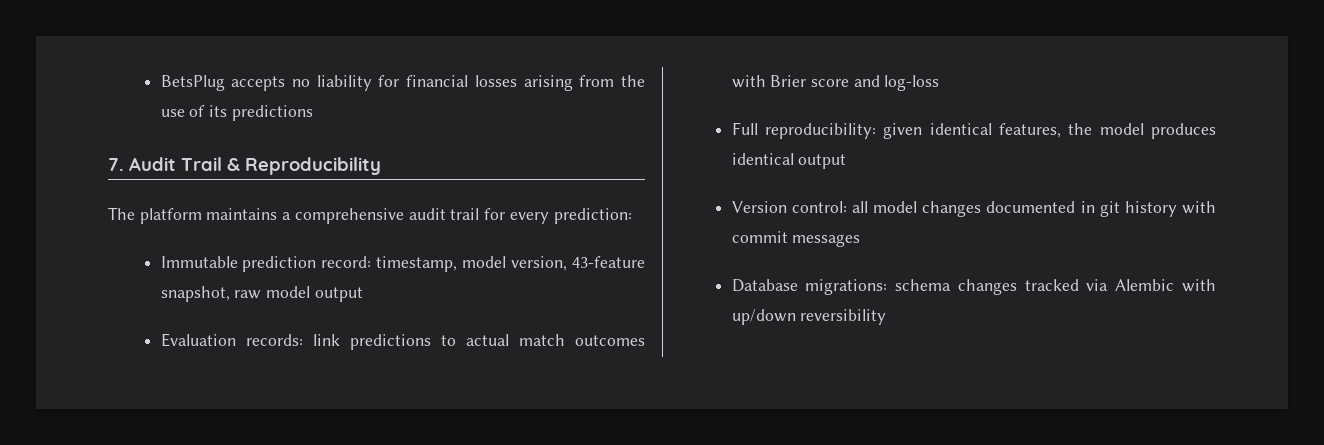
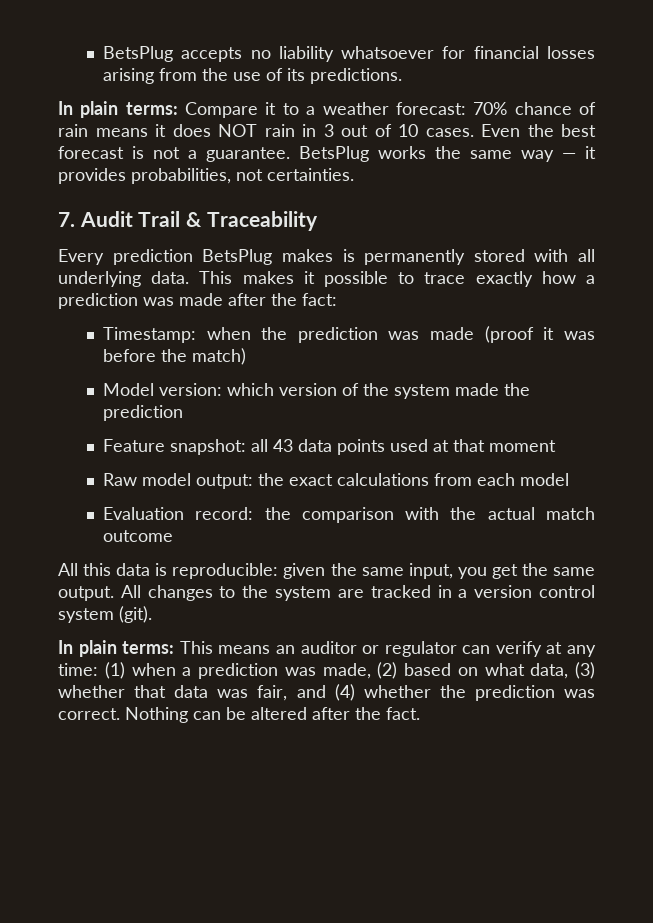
- BetsPlug accepts no liability for financial losses arising from the use of its predictions
- 7. Audit Trail & Reproducibility
- The platform maintains a comprehensive audit trail for every prediction:
- Immutable prediction record: timestamp, model version, 43-feature snapshot, raw model output
+ BetsPlug accepts no liability whatsoever for financial losses arising from the use of its predictions.
+ In plain terms: Compare it to a weather forecast: 70% chance of rain means it does NOT rain in 3 out of 10 cases. Even the best forecast is not a guarantee. BetsPlug works the same way — it provides probabilities, not certainties.
+ 7. Audit Trail & Traceability
+ Every prediction BetsPlug makes is permanently stored with all underlying data. This makes it possible to trace exactly how a prediction was made after the fact:
+ Timestamp: when the prediction was made (proof it was before the match)
+ Model version: which version of the system made the prediction
+ Feature snapshot: all 43 data points used at that moment
+ Raw model output: the exact calculations from each model
- Evaluation records: link predictions to actual match outcomes with Brier score and log-loss
- Full reproducibility: given identical features, the model produces identical output
- Version control: all model changes documented in git history with commit messages
- Database migrations: schema changes tracked via Alembic with up/down reversibility
+ Evaluation record: the comparison with the actual match outcome
+ All this data is reproducible: given the same input, you get the same output. All changes to the system are tracked in a version control system (git).
+ In plain terms: This means an auditor or regulator can verify at any time: (1) when a prediction was made, (2) based on what data, (3) whether that data was fair, and (4) whether the prediction was correct. Nothing can be altered after the fact.

